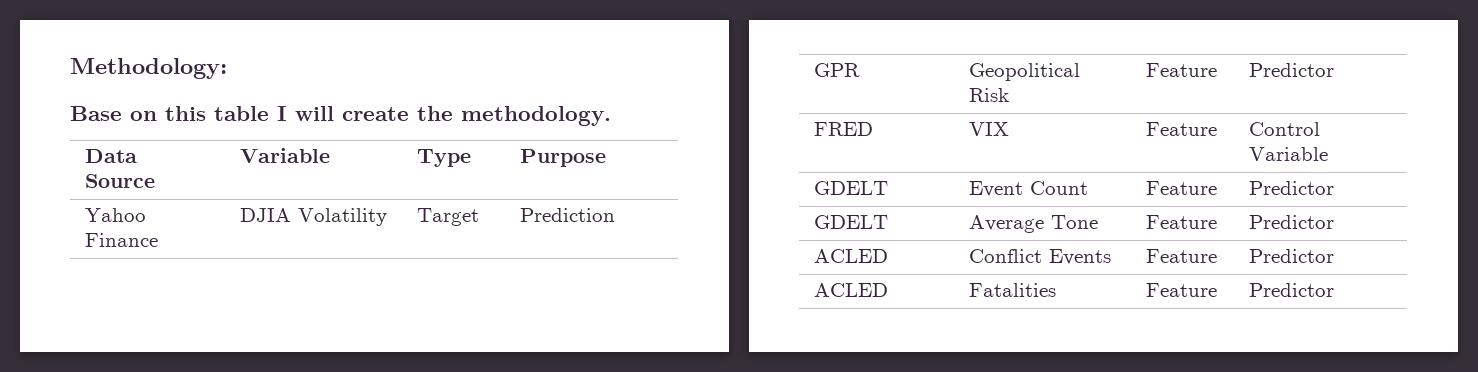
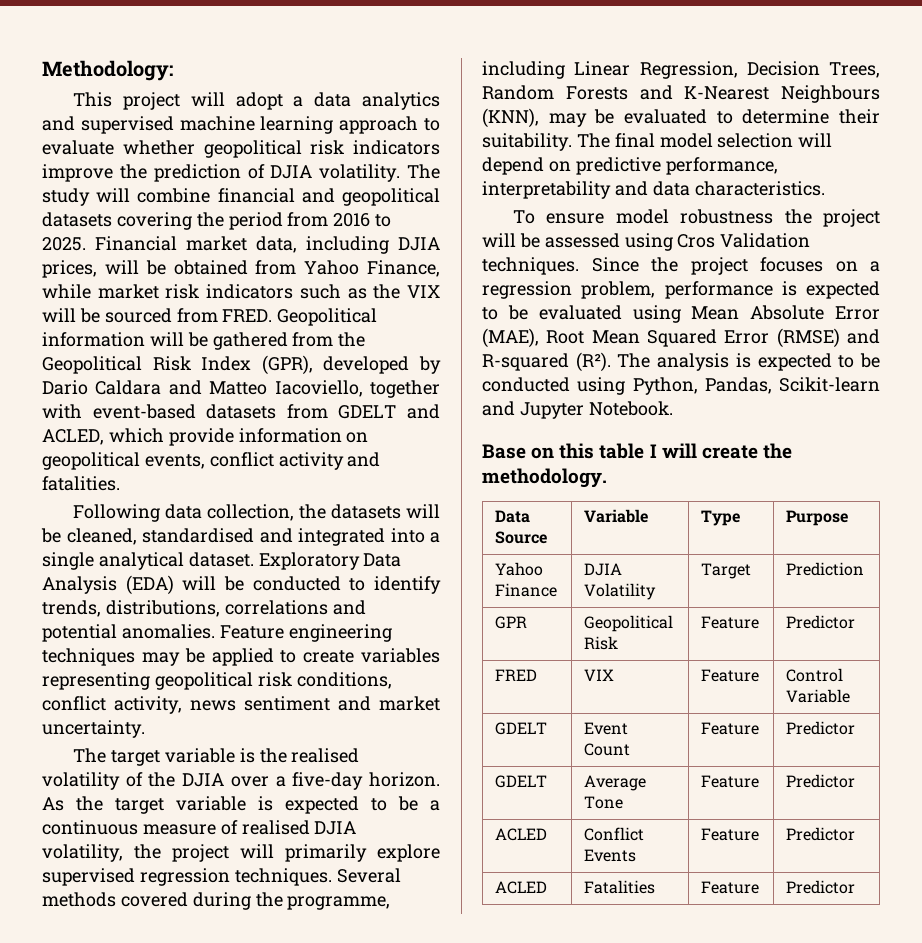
+ This project will adopt a data analytics and supervised machine learning approach to evaluate whether geopolitical risk indicators improve the prediction of DJIA volatility. The study will combine financial and geopolitical datasets covering the period from 2016 to 2025. Financial market data, including DJIA prices, will be obtained from Yahoo Finance, while market risk indicators such as the VIX will be sourced from FRED. Geopolitical information will be gathered from the Geopolitical Risk Index (GPR), developed by Dario Caldara and Matteo Iacoviello, together with event-based datasets from GDELT and ACLED, which provide information on geopolitical events, conflict activity and fatalities.
+ Following data collection, the datasets will be cleaned, standardised and integrated into a single analytical dataset. Exploratory Data Analysis (EDA) will be conducted to identify trends, distributions, correlations and potential anomalies. Feature engineering techniques may be applied to create variables representing geopolitical risk conditions, conflict activity, news sentiment and market uncertainty.
+ The target variable is the realised volatility of the DJIA over a five-day horizon. As the target variable is expected to be a continuous measure of realised DJIA volatility, the project will primarily explore supervised regression techniques. Several methods covered during the programme, including Linear Regression, Decision Trees, Random Forests and K-Nearest Neighbours (KNN), may be evaluated to determine their suitability. The final model selection will depend on predictive performance, interpretability and data characteristics.
+ To ensure model robustness the project will be assessed using Cros Validation techniques. Since the project focuses on a regression problem, performance is expected to be evaluated using Mean Absolute Error (MAE), Root Mean Squared Error (RMSE) and R-squared (R²). The analysis is expected to be conducted using Python, Pandas, Scikit-learn and Jupyter Notebook.

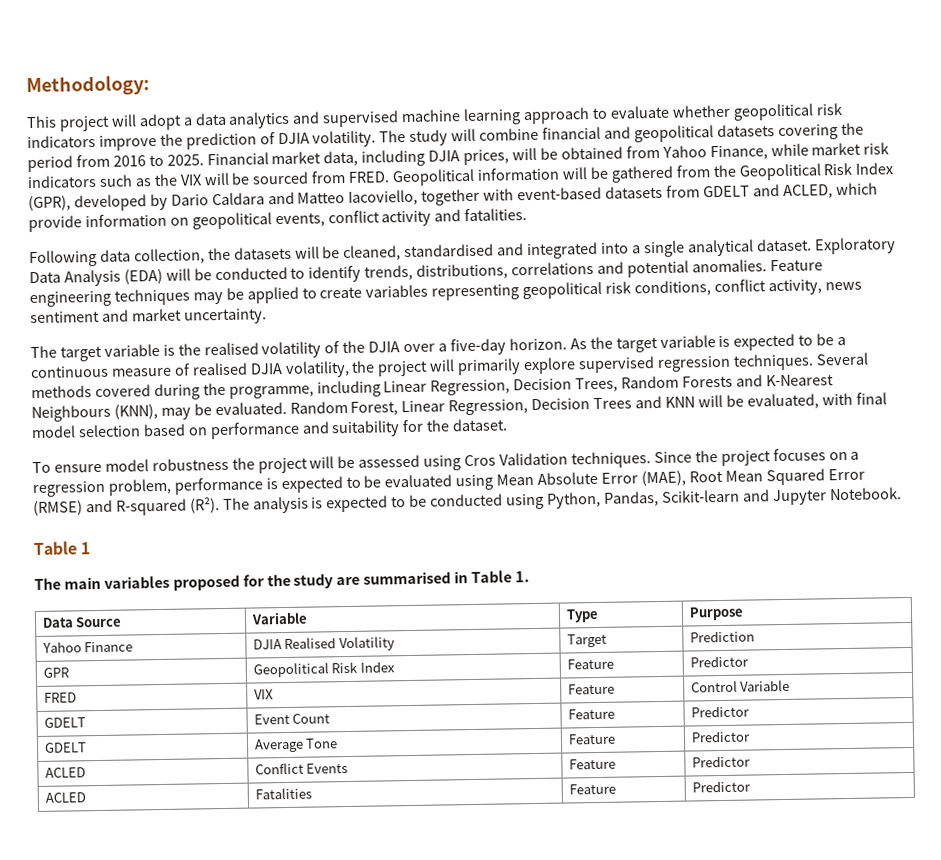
- Several methods covered during the programme, including Linear Regression, Decision Trees, Random Forests and K-Nearest Neighbours (KNN), may be evaluated to determine their suitability. The final model selection will depend on predictive performance, interpretability and data characteristics.
+ Several methods covered during the programme, including Linear Regression, Decision Trees, Random Forests and K-Nearest Neighbours (KNN), may be evaluated. Random Forest, Linear Regression, Decision Trees and KNN will be evaluated, with final model selection based on performance and suitability for the dataset.
- Base on this table I will create the methodology.
+ Table 1
+ The main variables proposed for the study are summarised in Table 1.
- Yahoo Finance | DJIA Volatility | Target | Prediction
+ Yahoo Finance | DJIA Realised Volatility | Target | Prediction
- GPR | Geopolitical Risk | Feature | Predictor
+ GPR | Geopolitical Risk Index | Feature | Predictor

